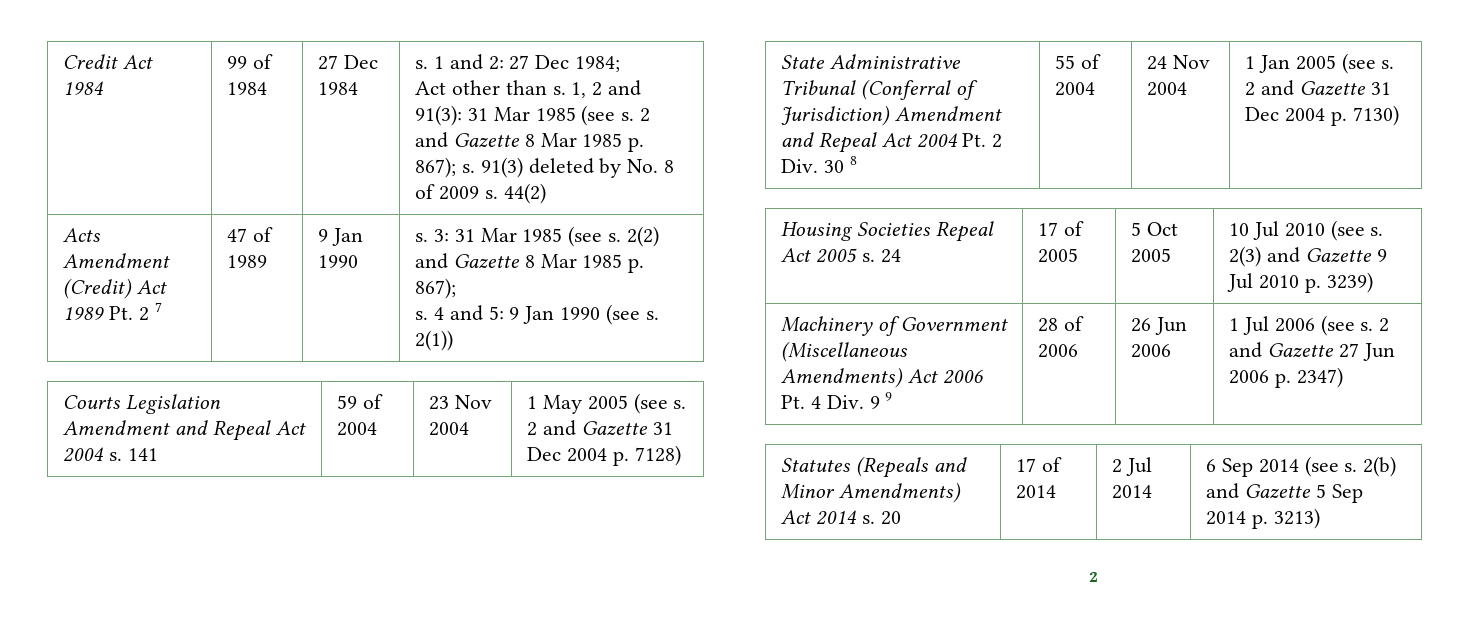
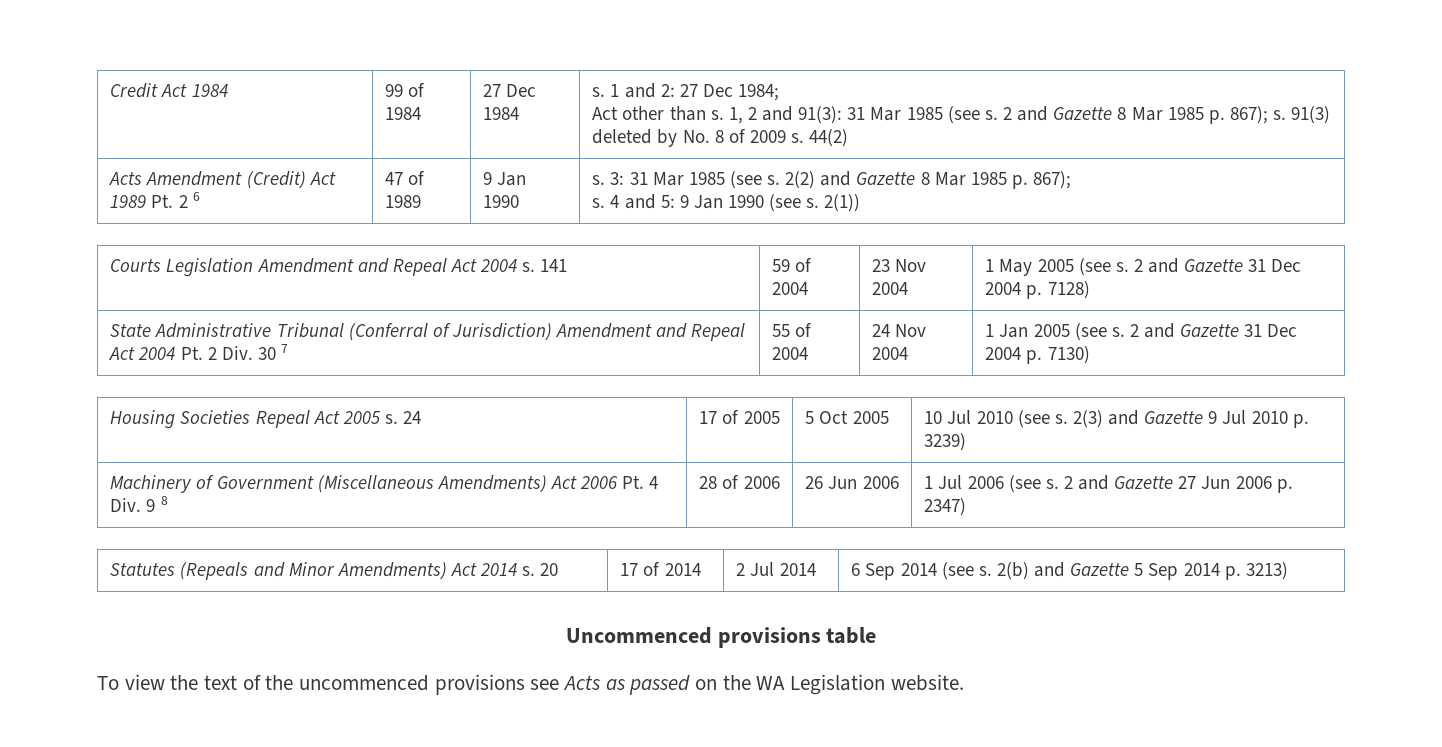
- Acts Amendment (Credit) Act 1989 Pt. 2 7 | 47 of 1989 | 9 Jan 1990 | s. 3: 31 Mar 1985 (see s. 2(2) and Gazette 8 Mar 1985 p. 867);
+ Acts Amendment (Credit) Act 1989 Pt. 2 6 | 47 of 1989 | 9 Jan 1990 | s. 3: 31 Mar 1985 (see s. 2(2) and Gazette 8 Mar 1985 p. 867);
- State Administrative Tribunal (Conferral of Jurisdiction) Amendment and Repeal Act 2004 Pt. 2 Div. 30 8 | 55 of 2004 | 24 Nov 2004 | 1 Jan 2005 (see s. 2 and Gazette 31 Dec 2004 p. 7130)
+ State Administrative Tribunal (Conferral of Jurisdiction) Amendment and Repeal Act 2004 Pt. 2 Div. 30 7 | 55 of 2004 | 24 Nov 2004 | 1 Jan 2005 (see s. 2 and Gazette 31 Dec 2004 p. 7130)
- Machinery of Government (Miscellaneous Amendments) Act 2006 Pt. 4 Div. 9 9 | 28 of 2006 | 26 Jun 2006 | 1 Jul 2006 (see s. 2 and Gazette 27 Jun 2006 p. 2347)
+ Machinery of Government (Miscellaneous Amendments) Act 2006 Pt. 4 Div. 9 8 | 28 of 2006 | 26 Jun 2006 | 1 Jul 2006 (see s. 2 and Gazette 27 Jun 2006 p. 2347)
  Statutes (Repeals and Minor Amendments) Act 2014 s. 20 | 17 of 2014 | 2 Jul 2014 | 6 Sep 2014 (see s. 2(b) and Gazette 5 Sep 2014 p. 3213)
- 2
+ Uncommenced provisions table
+ To view the text of the uncommenced provisions see Acts as passed on the WA Legislation website.

